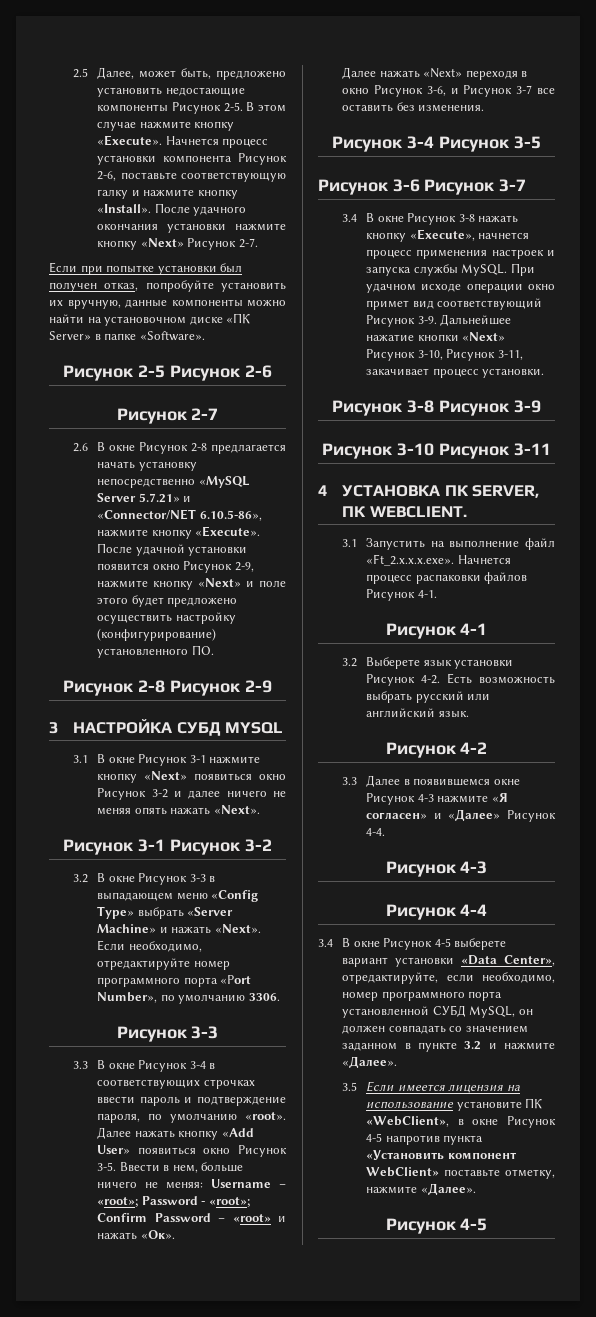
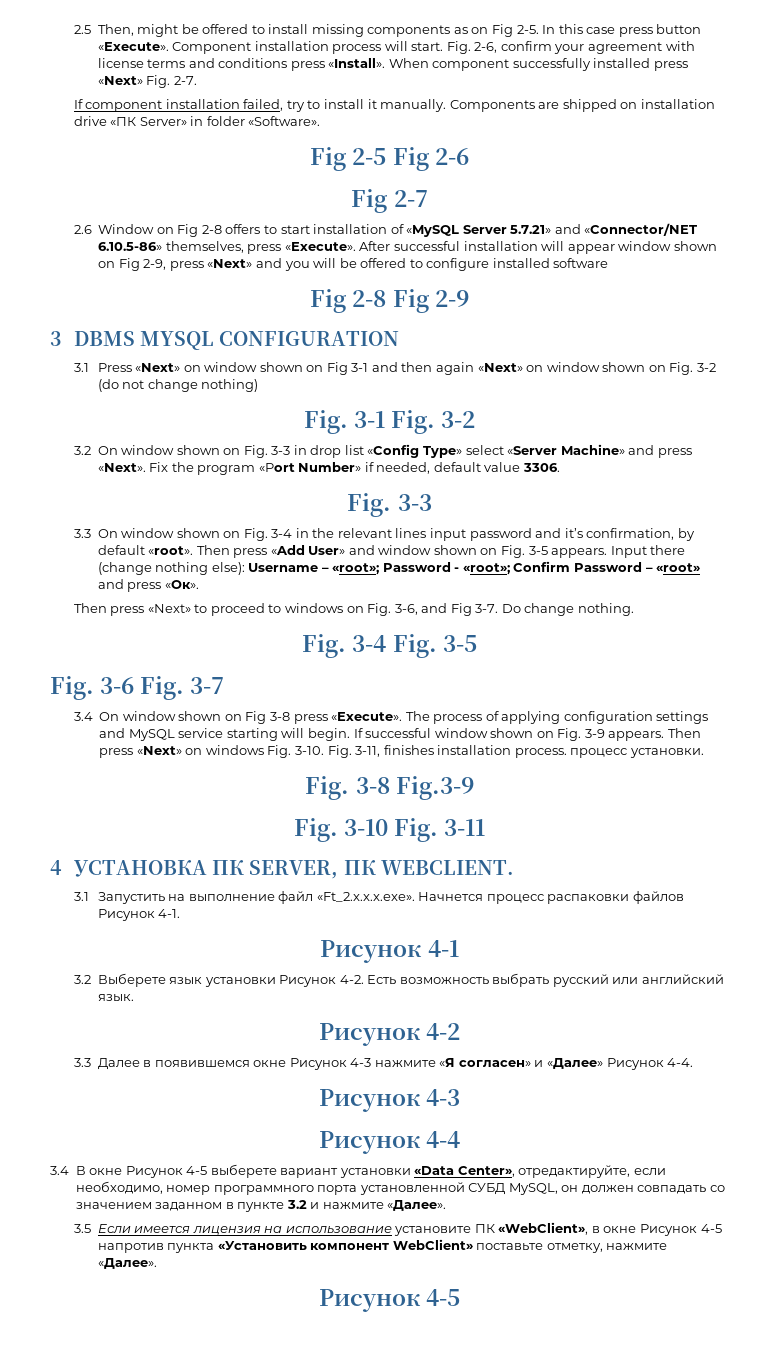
- 2.5 Далее, может быть, предложено установить недостающие компоненты Рисунок 2-5. В этом случае нажмите кнопку «Execute». Начнется процесс установки компонента Рисунок 2-6, поставьте соответствующую галку и нажмите кнопку «Install». После удачного окончания установки нажмите кнопку «Next» Рисунок 2-7.
- Если при попытке установки был получен отказ, попробуйте установить их вручную, данные компоненты можно найти на установочном диске «ПК Server» в папке «Software».
- Рисунок 2-5 Рисунок 2-6
+ 2.5 Then, might be offered to install missing components as on Fig 2-5. In this case press button «Execute». Component installation process will start. Fig. 2-6, confirm your agreement with license terms and conditions press «Install». When component successfully installed press «Next» Fig. 2-7.
+ If component installation failed, try to install it manually. Components are shipped on installation drive «ПК Server» in folder «Software».
+ Fig 2-5 Fig 2-6
- Рисунок 2-7
+ Fig 2-7
- 2.6 В окне Рисунок 2-8 предлагается начать установку непосредственно «MySQL Server 5.7.21» и «Connector/NET 6.10.5-86», нажмите кнопку «Execute». После удачной установки появится окно Рисунок 2-9, нажмите кнопку «Next» и поле этого будет предложено осуществить настройку (конфигурирование) установленного ПО.
- Рисунок 2-8 Рисунок 2-9
+ 2.6 Window on Fig 2-8 offers to start installation of «MySQL Server 5.7.21» and «Connector/NET 6.10.5-86» themselves, press «Execute». After successful installation will appear window shown on Fig 2-9, press «Next» and you will be offered to configure installed software
+ Fig 2-8 Fig 2-9
- 3 НАСТРОЙКА СУБД MYSQL
- 3.1 В окне Рисунок 3-1 нажмите кнопку «Next» появиться окно Рисунок 3-2 и далее ничего не меняя опять нажать «Next».
- Рисунок 3-1 Рисунок 3-2
- 3.2 В окне Рисунок 3-3 в выпадающем меню «Config Type» выбрать «Server Machine» и нажать «Next». Если необходимо, отредактируйте номер программного порта «Port Number», по умолчанию 3306.
- Рисунок 3-3
+ 3 DBMS MYSQL CONFIGURATION
+ 3.1 Press «Next» on window shown on Fig 3-1 and then again «Next» on window shown on Fig. 3-2 (do not change nothing)
+ Fig. 3-1 Fig. 3-2
+ 3.2 On window shown on Fig. 3-3 in drop list «Config Type» select «Server Machine» and press «Next». Fix the program «Port Number» if needed, default value 3306.
+ Fig. 3-3
- 3.3 В окне Рисунок 3-4 в соответствующих строчках ввести пароль и подтверждение пароля, по умолчанию «root». Далее нажать кнопку «Add User» появиться окно Рисунок 3-5. Ввести в нем, больше ничего не меняя: Username – «root»; Password - «root»; Confirm Password – «root» и нажать «Ок».
+ 3.3 On window shown on Fig. 3-4 in the relevant lines input password and it’s confirmation, by default «root». Then press «Add User» and window shown on Fig. 3-5 appears. Input there (change nothing else): Username – «root»; Password - «root»; Confirm Password – «root» and press «Ок».
- Далее нажать «Next» переходя в окно Рисунок 3-6, и Рисунок 3-7 все оставить без изменения.
- Рисунок 3-4 Рисунок 3-5
- Рисунок 3-6 Рисунок 3-7
- 3.4 В окне Рисунок 3-8 нажать кнопку «Execute», начнется процесс применения настроек и запуска службы MySQL. При удачном исходе операции окно примет вид соответствующий Рисунок 3-9. Дальнейшее нажатие кнопки «Next» Рисунок 3-10, Рисунок 3-11, закачивает процесс установки.
- Рисунок 3-8 Рисунок 3-9
- Рисунок 3-10 Рисунок 3-11
+ Then press «Next» to proceed to windows on Fig. 3-6, and Fig 3-7. Do change nothing.
+ Fig. 3-4 Fig. 3-5
+ Fig. 3-6 Fig. 3-7
+ 3.4 On window shown on Fig 3-8 press «Execute». The process of applying configuration settings and MySQL service starting will begin. If successful window shown on Fig. 3-9 appears. Then press «Next» on windows Fig. 3-10. Fig. 3-11, finishes installation process. процесс установки.
+ Fig. 3-8 Fig.3-9
+ Fig. 3-10 Fig. 3-11

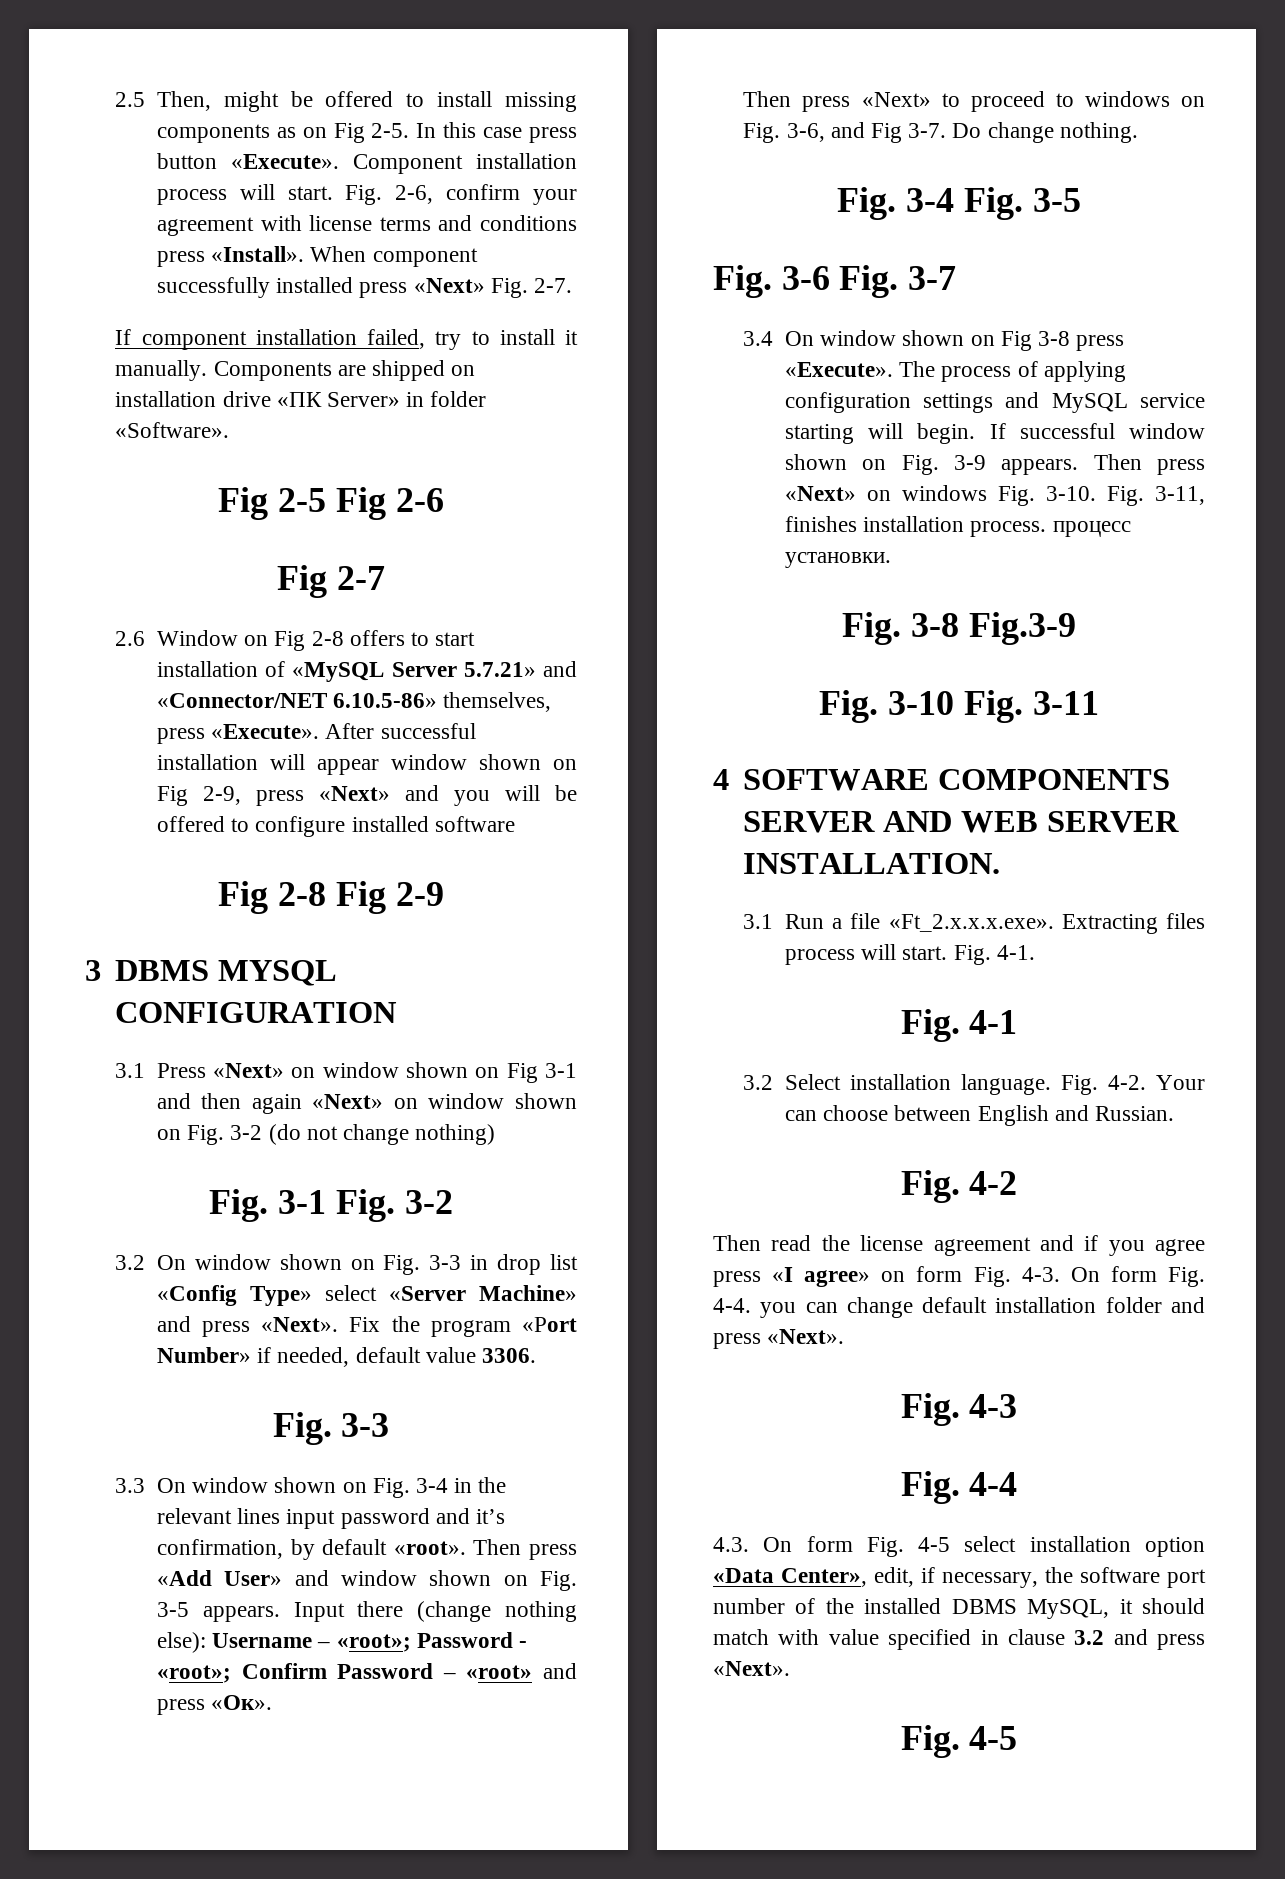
- 4 УСТАНОВКА ПК SERVER, ПК WEBCLIENT.
- 3.1 Запустить на выполнение файл «Ft_2.x.x.x.exe». Начнется процесс распаковки файлов Рисунок 4-1.
+ 4 SOFTWARE COMPONENTS SERVER AND WEB SERVER INSTALLATION.
+ 3.1 Run a file «Ft_2.x.x.x.exe». Extracting files process will start. Fig. 4-1.
- Рисунок 4-1
+ Fig. 4-1
- 3.2 Выберете язык установки Рисунок 4-2. Есть возможность выбрать русский или английский язык.
- Рисунок 4-2
- 3.3 Далее в появившемся окне Рисунок 4-3 нажмите «Я согласен» и «Далее» Рисунок 4-4.
- Рисунок 4-3
+ 3.2 Select installation language. Fig. 4-2. Your can choose between English and Russian.
+ Fig. 4-2
+ Then read the license agreement and if you agree press «I agree» on form Fig. 4-3. On form Fig. 4-4. you can change default installation folder and press «Next».
+ Fig. 4-3
- Рисунок 4-4
+ Fig. 4-4
- 3.4 В окне Рисунок 4-5 выберете вариант установки «Data Center», отредактируйте, если необходимо, номер программного порта установленной СУБД MySQL, он должен совпадать со значением заданном в пункте 3.2 и нажмите «Далее».
- 3.5 Если имеется лицензия на использование установите ПК «WebClient», в окне Рисунок 4-5 напротив пункта «Установить компонент WebClient» поставьте отметку, нажмите «Далее».
- Рисунок 4-5
+ 4.3. On form Fig. 4-5 select installation option «Data Center», edit, if necessary, the software port number of the installed DBMS MySQL, it should match with value specified in clause 3.2 and press «Next».
+ Fig. 4-5

